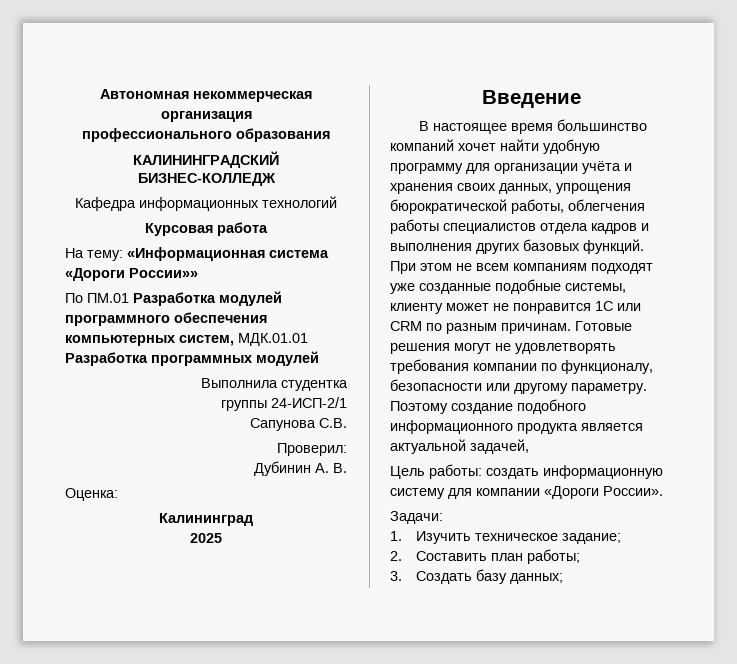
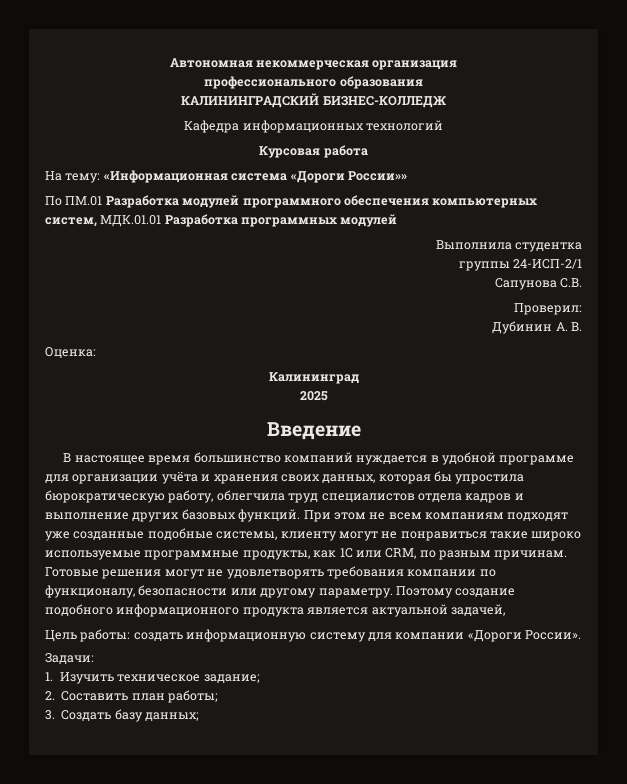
- В настоящее время большинство компаний хочет найти удобную программу для организации учёта и хранения своих данных, упрощения бюрократической работы, облегчения работы специалистов отдела кадров и выполнения других базовых функций.
+ В настоящее время большинство компаний нуждается в удобной программе для организации учёта и хранения своих данных, которая бы упростила бюрократическую работу, облегчила труд специалистов отдела кадров и выполнение других базовых функций.
- При этом не всем компаниям подходят уже созданные подобные системы, клиенту может не понравится 1С или CRM по разным причинам.
+ При этом не всем компаниям подходят уже созданные подобные системы, клиенту могут не понравиться такие широко используемые программные продукты, как 1С или CRM, по разным причинам.

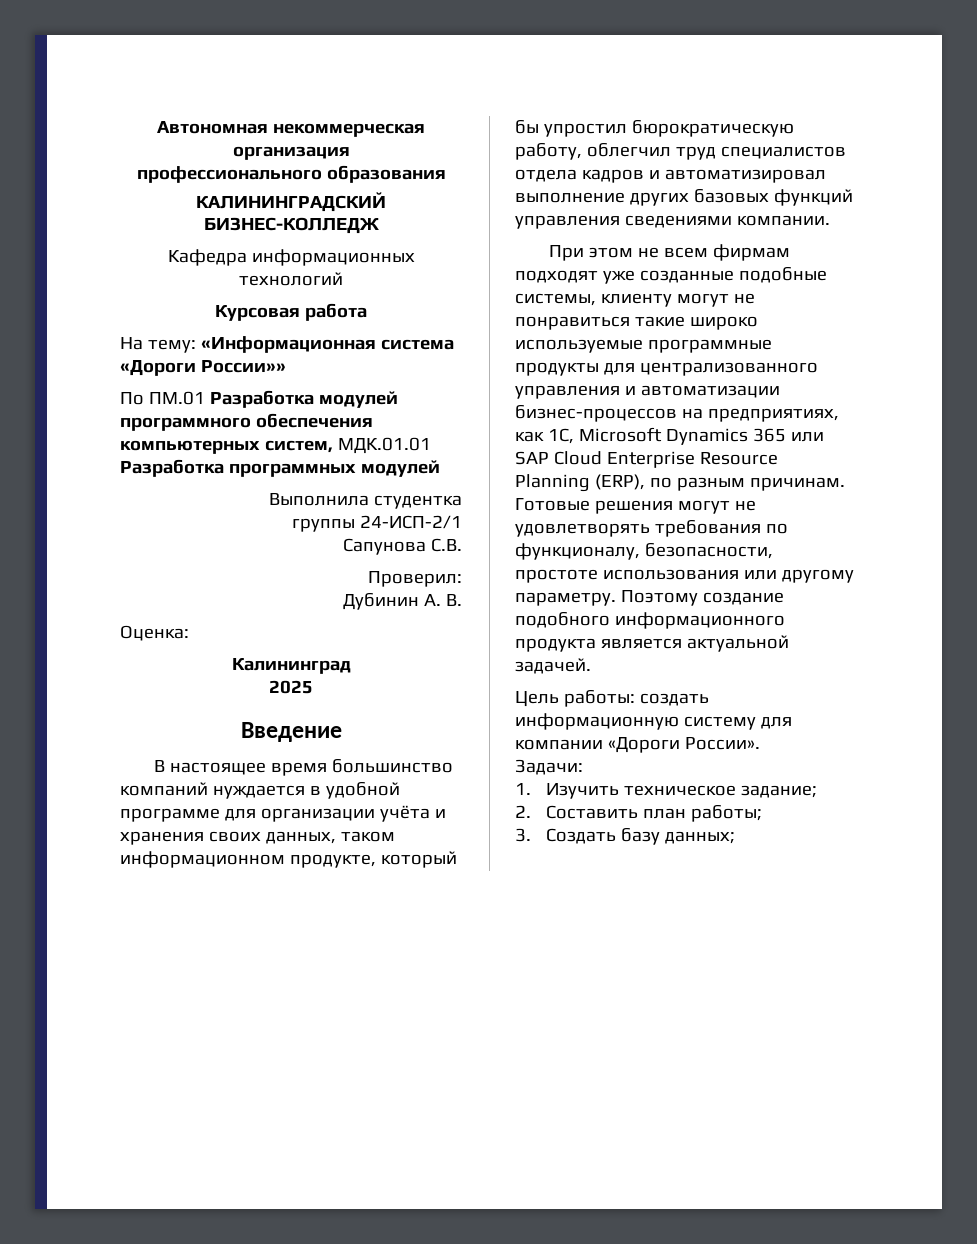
- В настоящее время большинство компаний нуждается в удобной программе для организации учёта и хранения своих данных, которая бы упростила бюрократическую работу, облегчила труд специалистов отдела кадров и выполнение других базовых функций. При этом не всем компаниям подходят уже созданные подобные системы, клиенту могут не понравиться такие широко используемые программные продукты, как 1С или CRM, по разным причинам.
+ В настоящее время большинство компаний нуждается в удобной программе для организации учёта и хранения своих данных, таком информационном продукте, который бы упростил бюрократическую работу, облегчил труд специалистов отдела кадров и автоматизировал выполнение других базовых функций управления сведениями компании.
+ При этом не всем фирмам подходят уже созданные подобные системы, клиенту могут не понравиться такие широко используемые программные продукты для централизованного управления и автоматизации бизнес-процессов на предприятиях, как 1С, Microsoft Dynamics 365 или SAP Cloud Enterprise Resource Planning (ERP), по разным причинам.
- Готовые решения могут не удовлетворять требования компании по функционалу, безопасности или другому параметру.
+ Готовые решения могут не удовлетворять требования по функционалу, безопасности, простоте использования или другому параметру.
- Поэтому создание подобного информационного продукта является актуальной задачей,
+ Поэтому создание подобного информационного продукта является актуальной задачей.

